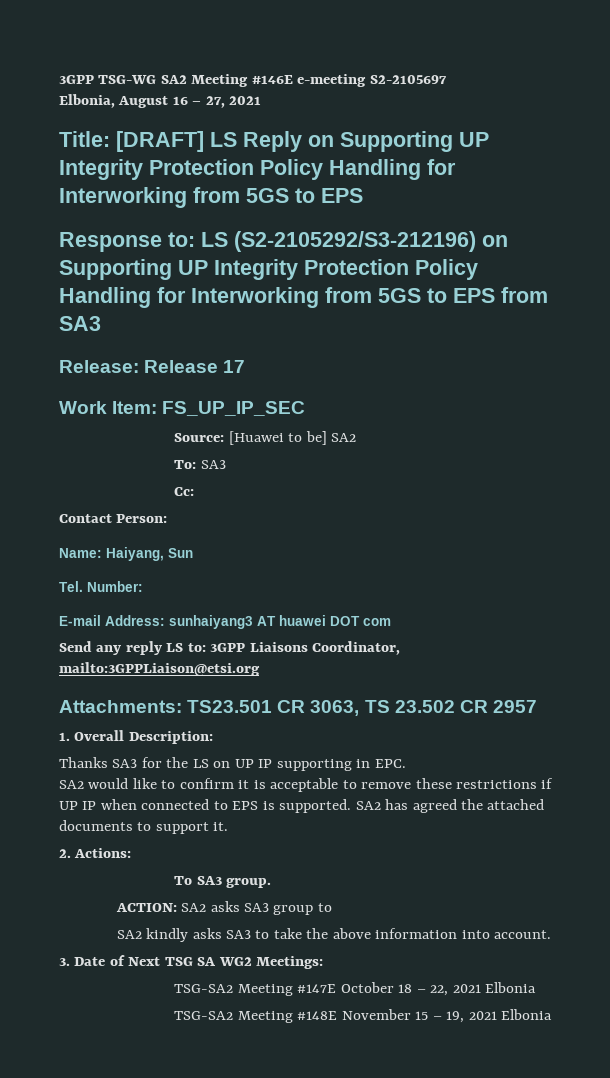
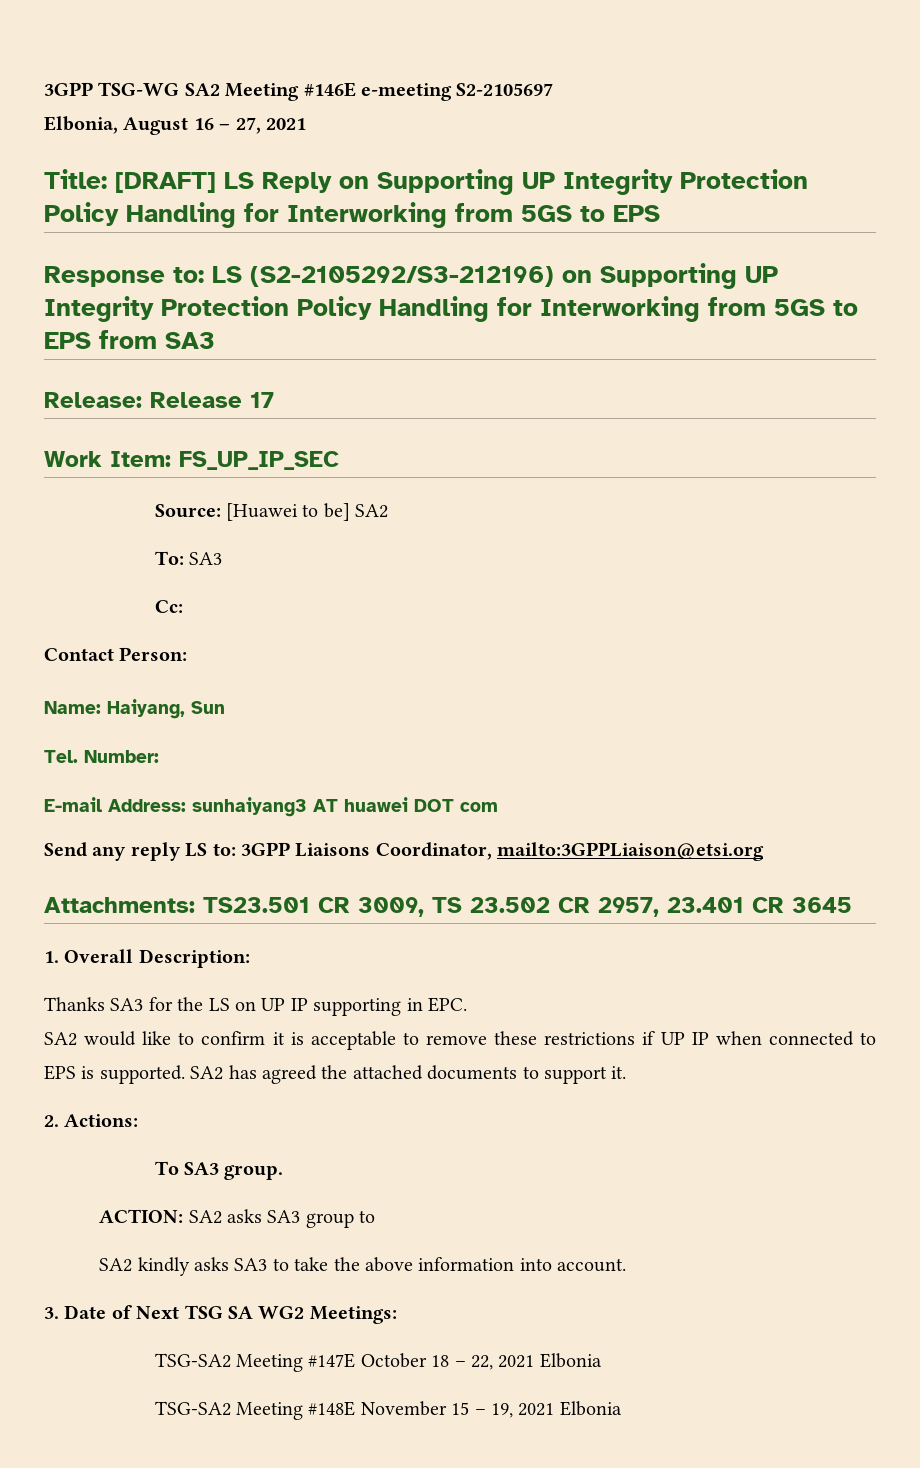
- Attachments: TS23.501 CR 3063, TS 23.502 CR 2957
+ Attachments: TS23.501 CR 3009, TS 23.502 CR 2957, 23.401 CR 3645

